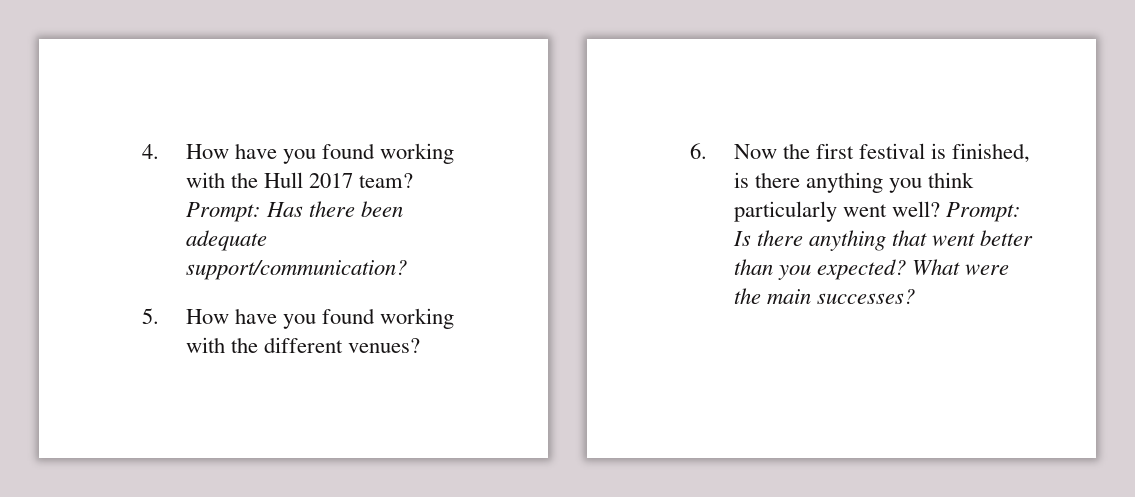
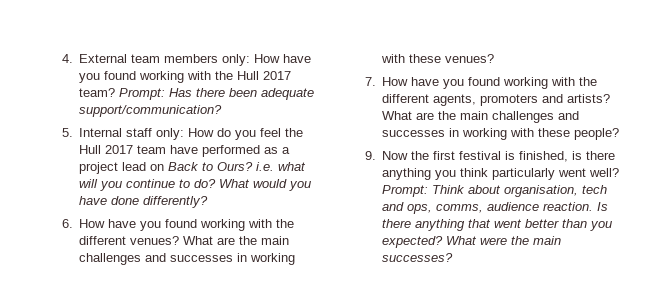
- 4. How have you found working with the Hull 2017 team?
+ 4. External team members only: How have you found working with the Hull 2017 team?
- 5. How have you found working with the different venues?
- 6. Now the first festival is finished, is there anything you think particularly went well?
+ 5. Internal staff only: How do you feel the Hull 2017 team have performed as a project lead on Back to Ours? i.e. what will you continue to do? What would you have done differently?
+ 6. How have you found working with the different venues? What are the main challenges and successes in working with these venues?
+ 7. How have you found working with the different agents, promoters and artists? What are the main challenges and successes in working with these people?
+ 9. Now the first festival is finished, is there anything you think particularly went well?
- Prompt: Is there anything that went better than you expected?
+ Prompt: Think about organisation, tech and ops, comms, audience reaction. Is there anything that went better than you expected?

